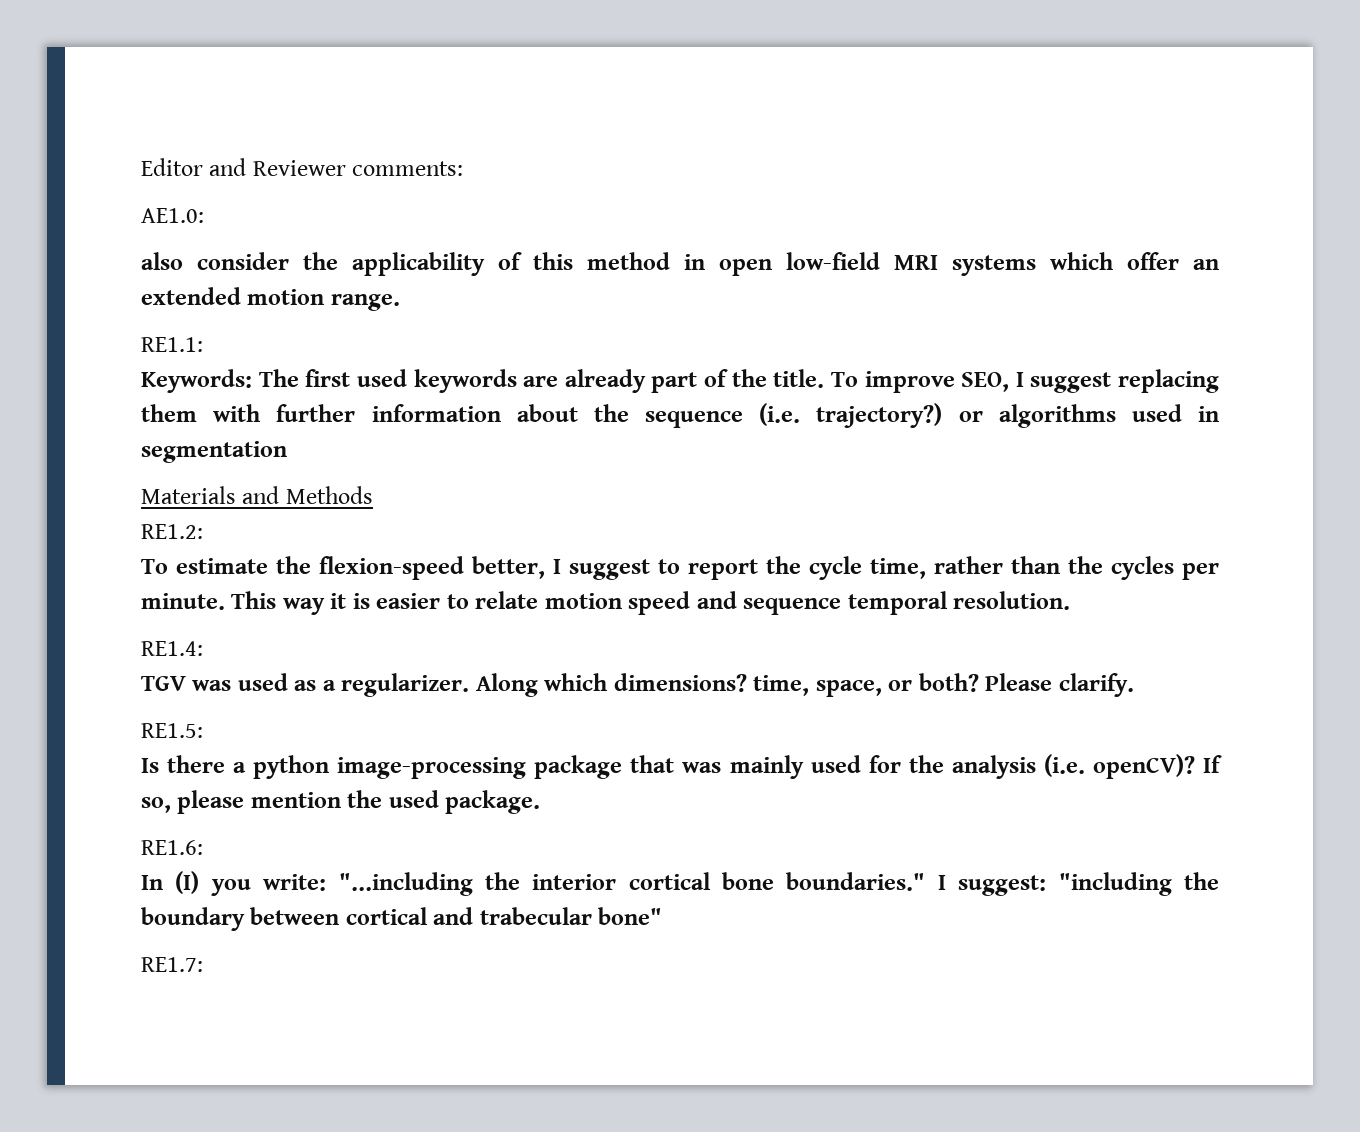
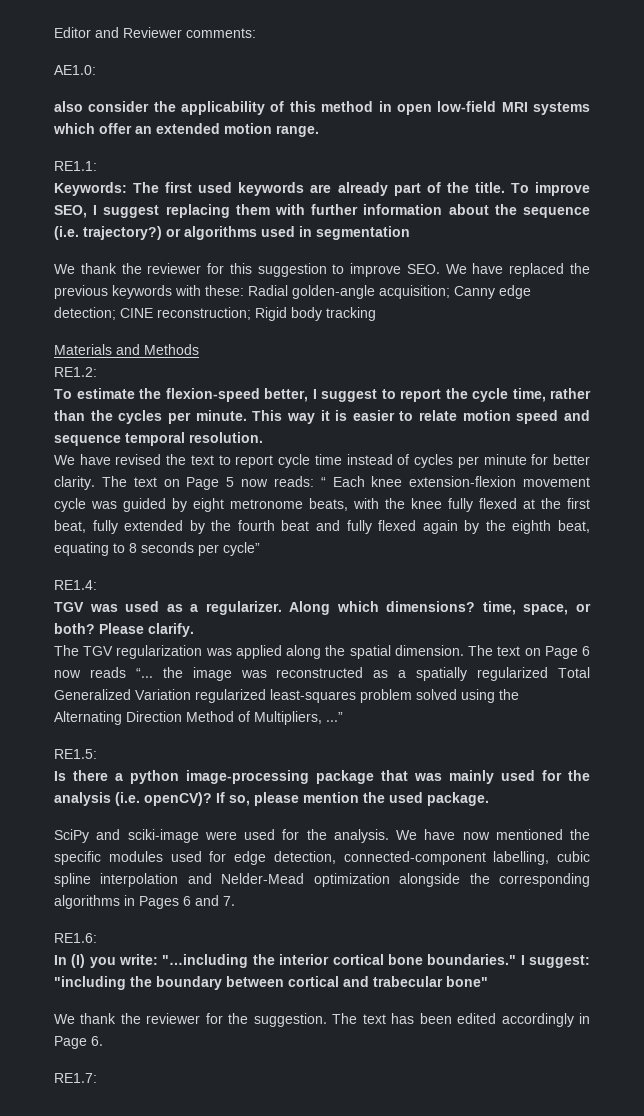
+ We thank the reviewer for this suggestion to improve SEO. We have replaced the previous keywords with these: Radial golden-angle acquisition; Canny edge detection; CINE reconstruction; Rigid body tracking
+ We have revised the text to report cycle time instead of cycles per minute for better clarity. The text on Page 5 now reads: “ Each knee extension-flexion movement cycle was guided by eight metronome beats, with the knee fully flexed at the first beat, fully extended by the fourth beat and fully flexed again by the eighth beat, equating to 8 seconds per cycle”
+ The TGV regularization was applied along the spatial dimension. The text on Page 6 now reads “... the image was reconstructed as a spatially regularized Total Generalized Variation regularized least-squares problem solved using the Alternating Direction Method of Multipliers, ...”
+ SciPy and sciki-image were used for the analysis. We have now mentioned the specific modules used for edge detection, connected-component labelling, cubic spline interpolation and Nelder-Mead optimization alongside the corresponding algorithms in Pages 6 and 7.
+ We thank the reviewer for the suggestion. The text has been edited accordingly in Page 6.

